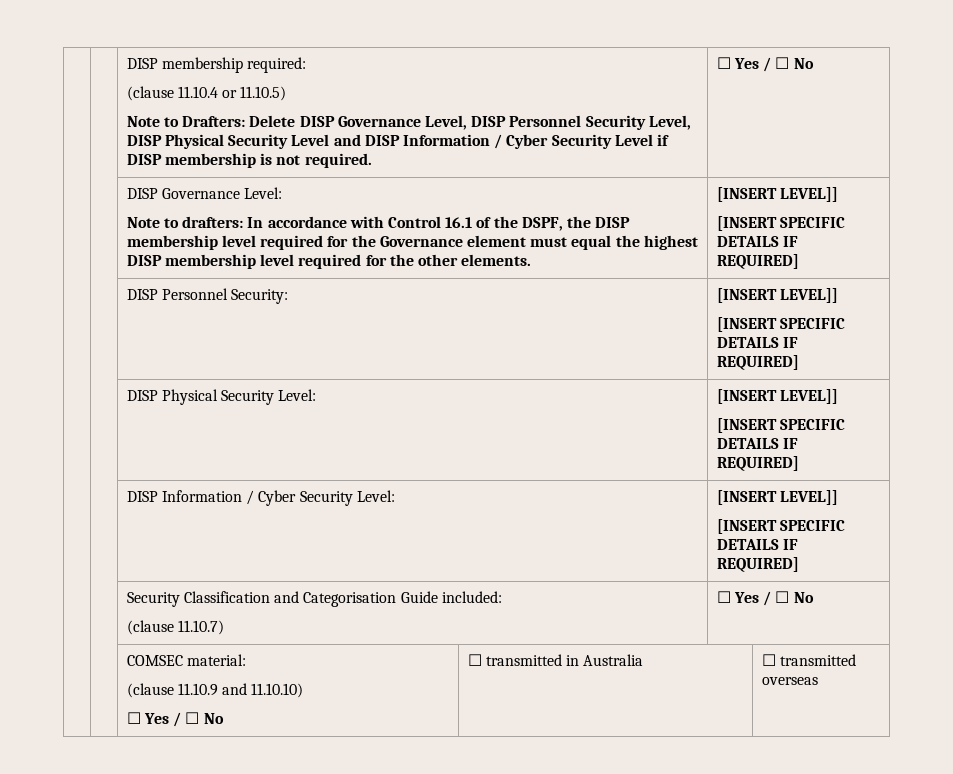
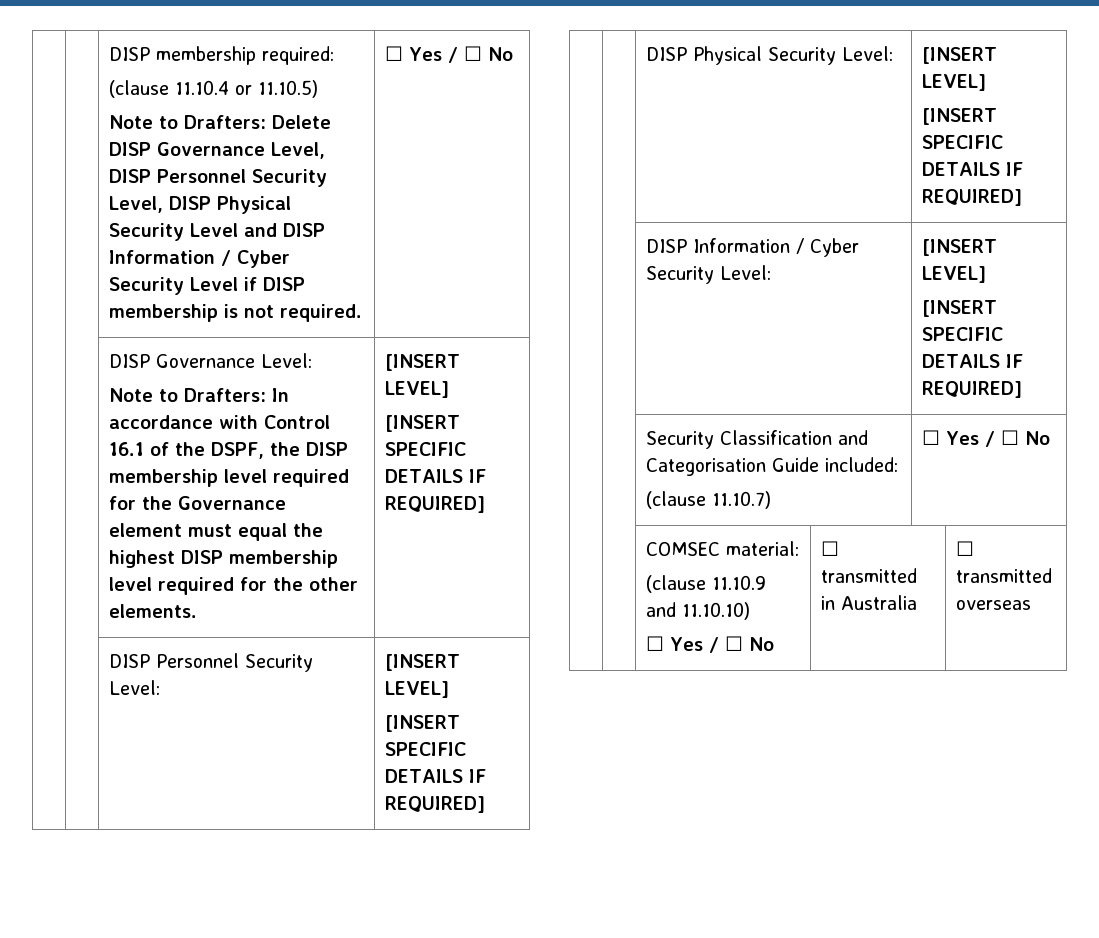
- Note to drafters: In accordance with Control 16.1 of the DSPF, the DISP membership level required for the Governance element must equal the highest DISP membership level required for the other elements. | [INSERT LEVEL]]
+ Note to Drafters: In accordance with Control 16.1 of the DSPF, the DISP membership level required for the Governance element must equal the highest DISP membership level required for the other elements. | [INSERT LEVEL]
- | | DISP Personnel Security: | [INSERT LEVEL]]
+ | | DISP Personnel Security Level: | [INSERT LEVEL]
- | | DISP Physical Security Level: | [INSERT LEVEL]]
+ | | DISP Physical Security Level: | [INSERT LEVEL]
- | | DISP Information / Cyber Security Level: | [INSERT LEVEL]]
+ | | DISP Information / Cyber Security Level: | [INSERT LEVEL]

